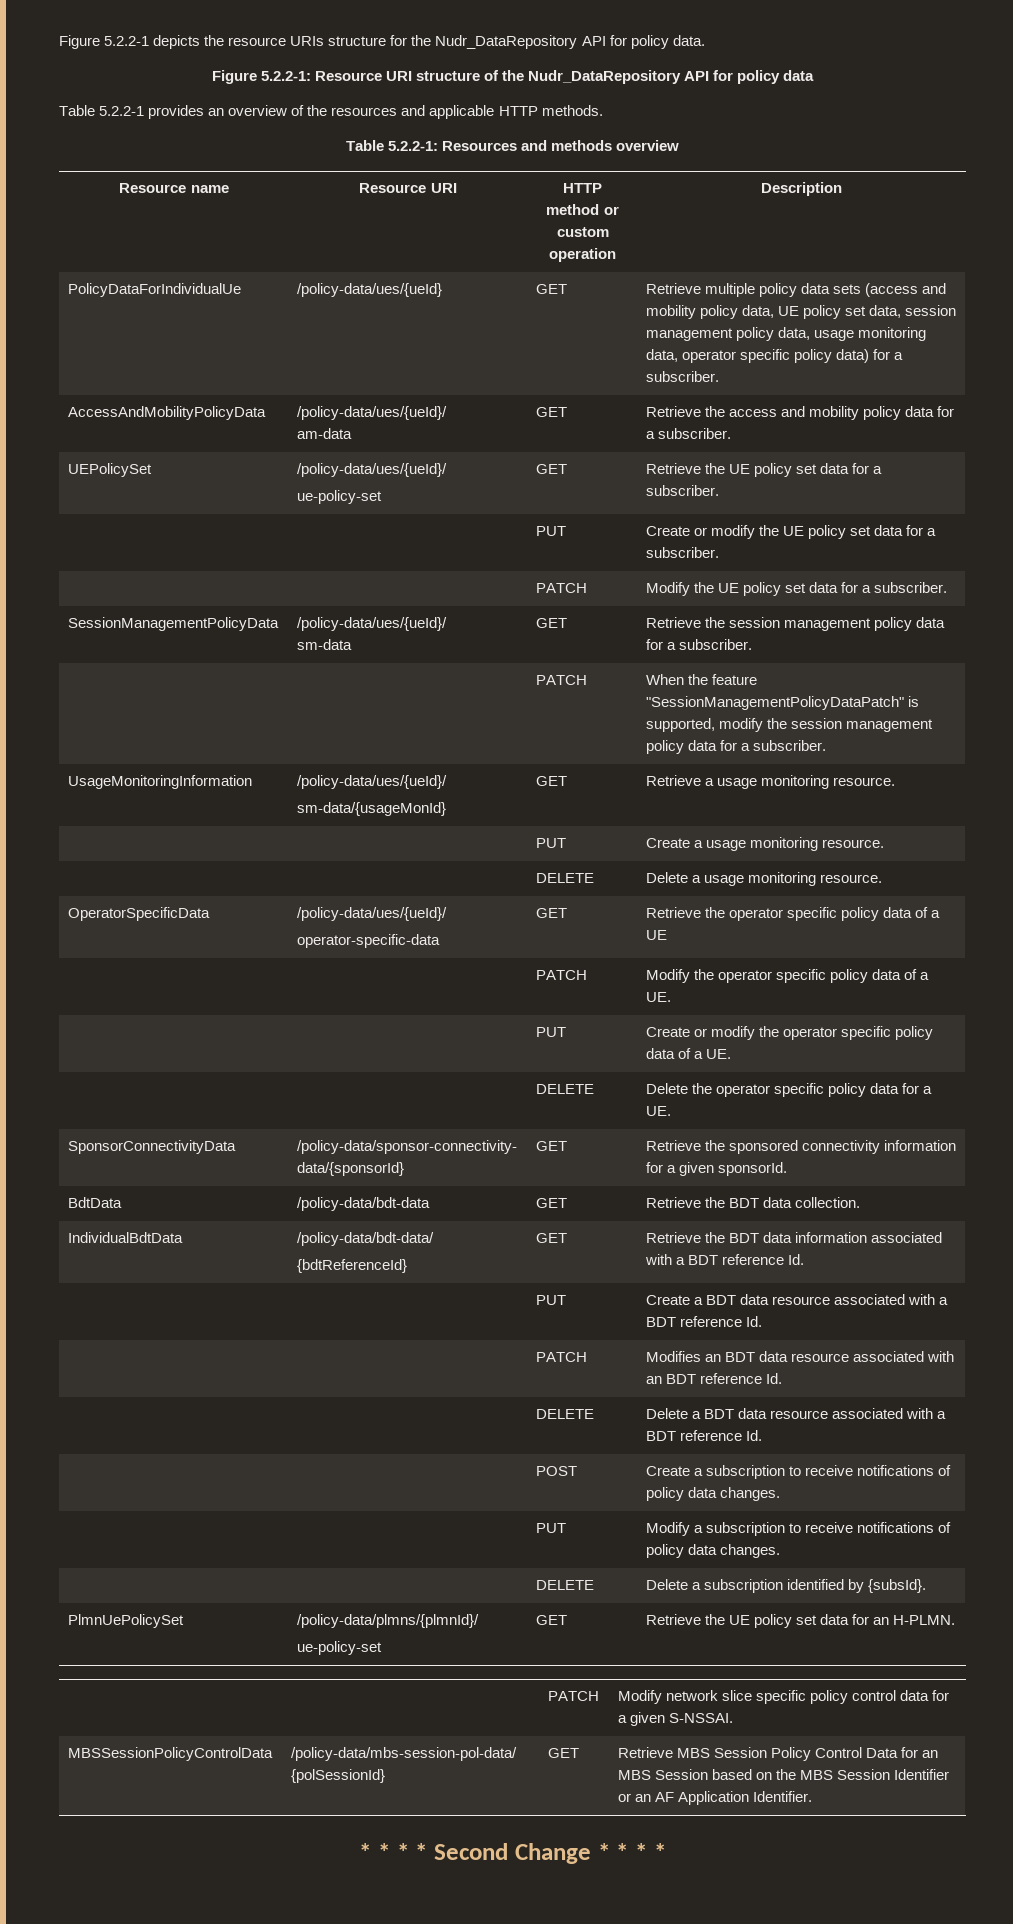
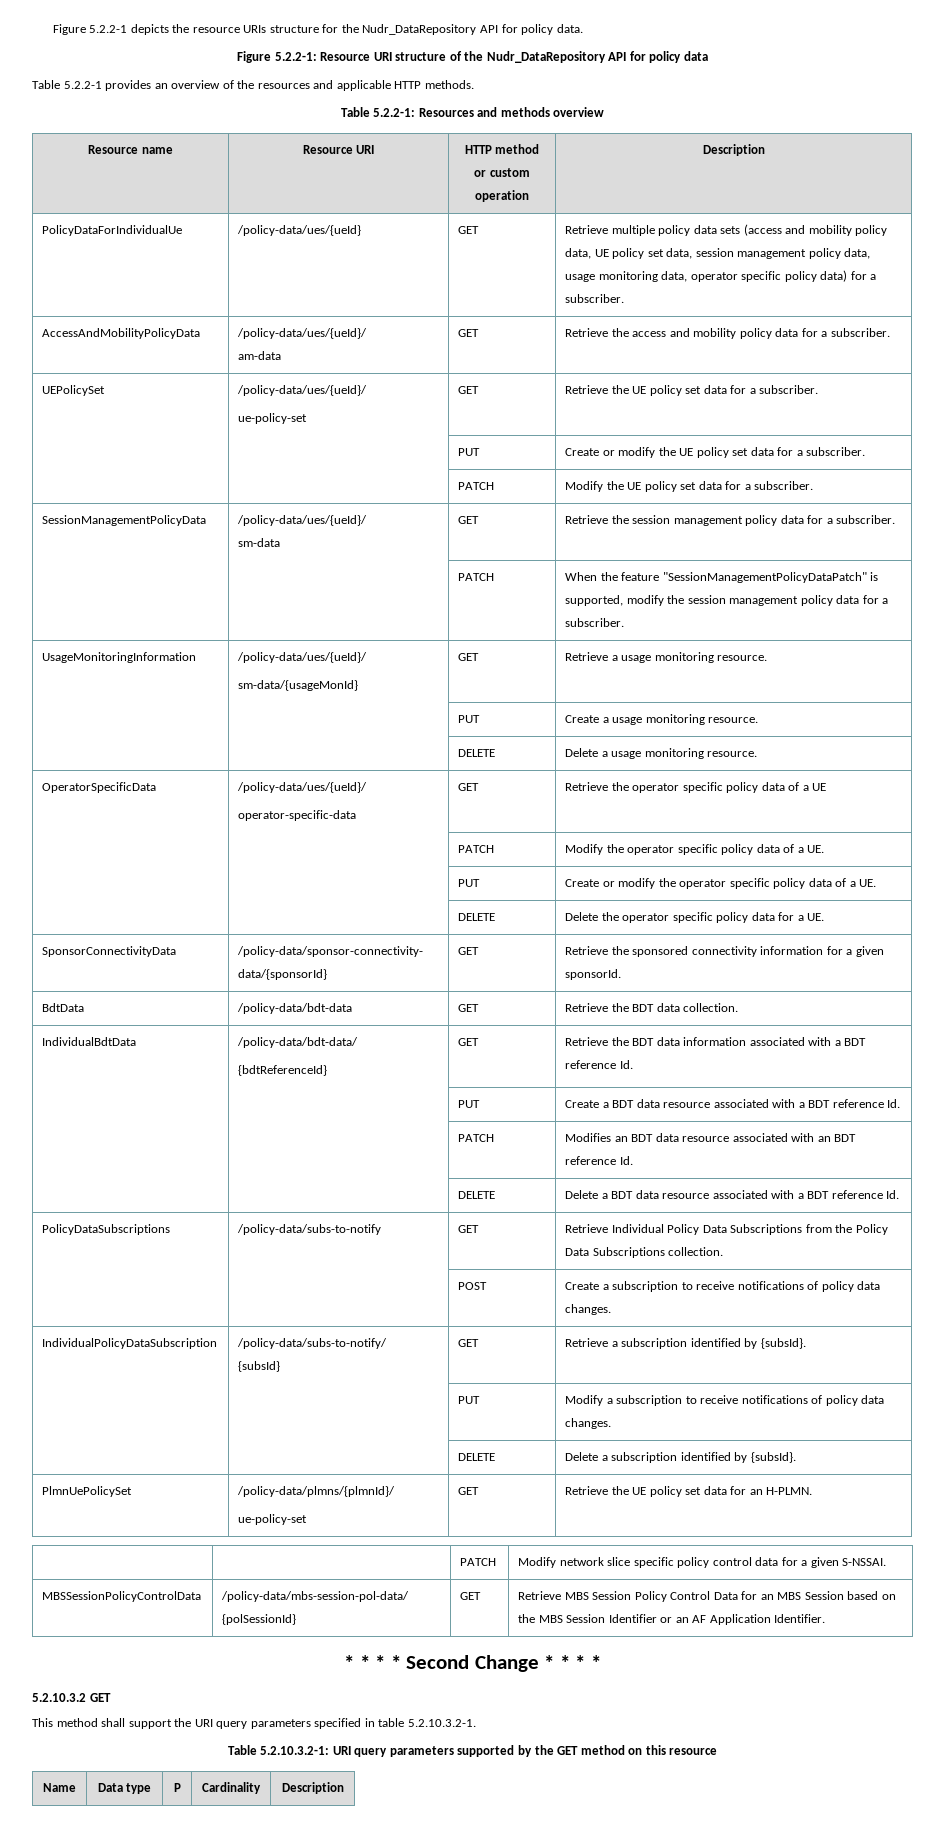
+ PolicyDataSubscriptions | /policy-data/subs-to-notify | GET | Retrieve Individual Policy Data Subscriptions from the Policy Data Subscriptions collection.
+ IndividualPolicyDataSubscription | /policy-data/subs-to-notify/
+ {subsId} | GET | Retrieve a subscription identified by {subsId}.
+ 5.2.10.3.2 GET
+ This method shall support the URI query parameters specified in table 5.2.10.3.2-1.
+ Table 5.2.10.3.2-1: URI query parameters supported by the GET method on this resource
+ Name | Data type | P | Cardinality | Description

